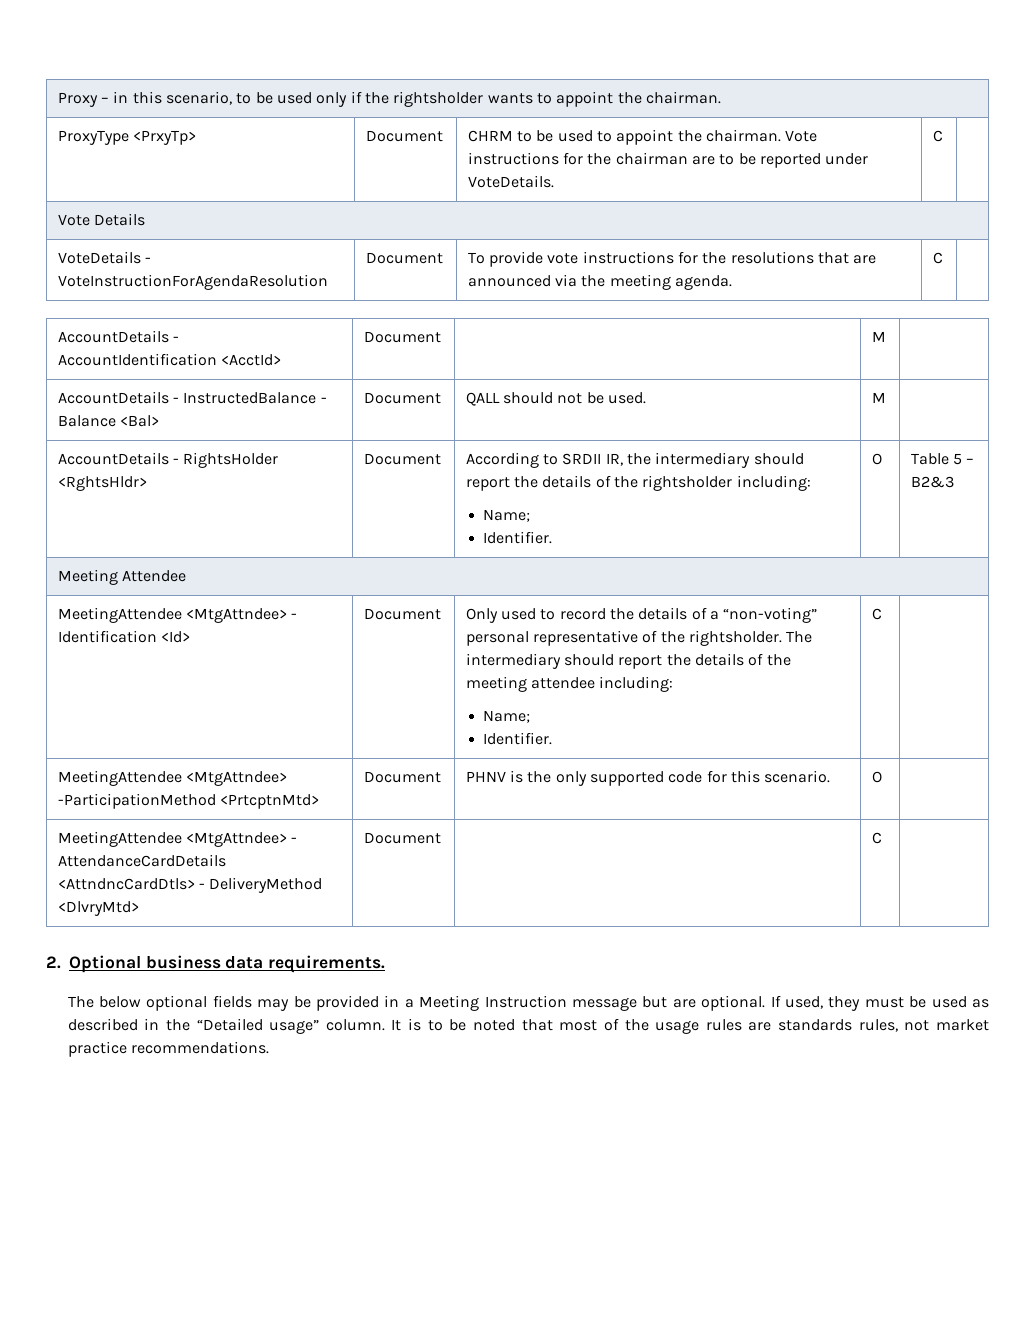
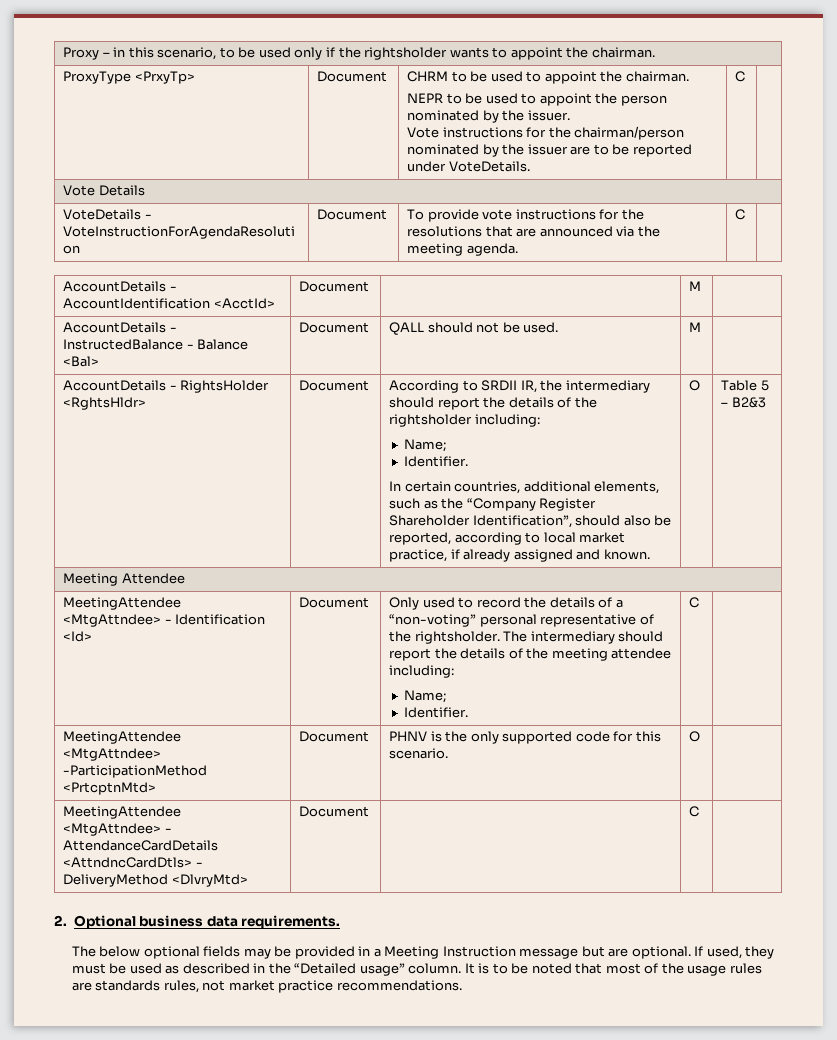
- ProxyType <PrxyTp> | Document | CHRM to be used to appoint the chairman. Vote instructions for the chairman are to be reported under VoteDetails. | C |
+ ProxyType <PrxyTp> | Document | CHRM to be used to appoint the chairman.
+ NEPR to be used to appoint the person nominated by the issuer.
+ Vote instructions for the chairman/person nominated by the issuer are to be reported under VoteDetails. | C |
+ In certain countries, additional elements, such as the “Company Register Shareholder Identification”, should also be reported, according to local market practice, if already assigned and known.

